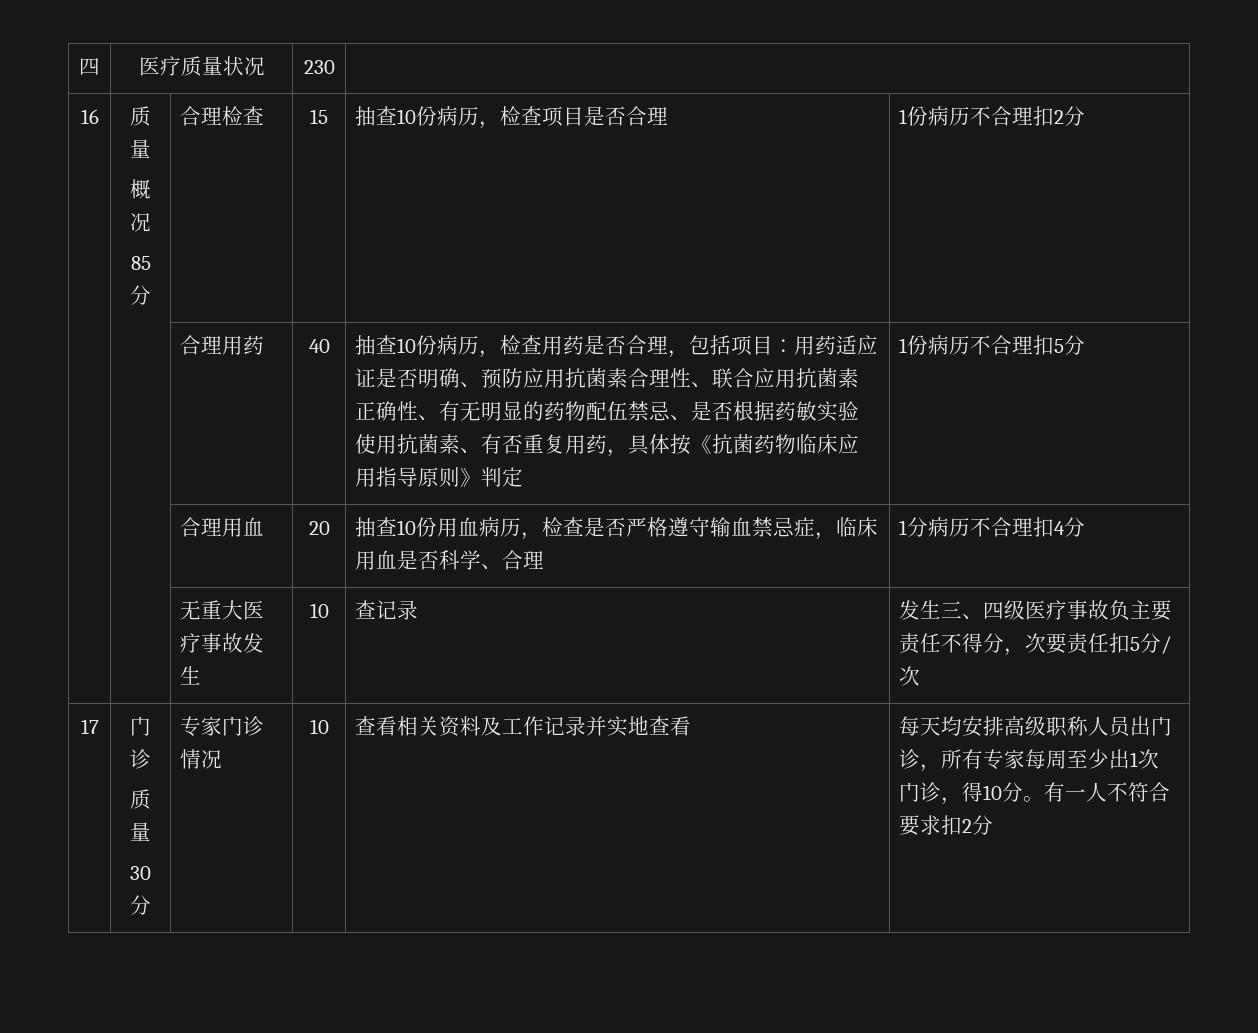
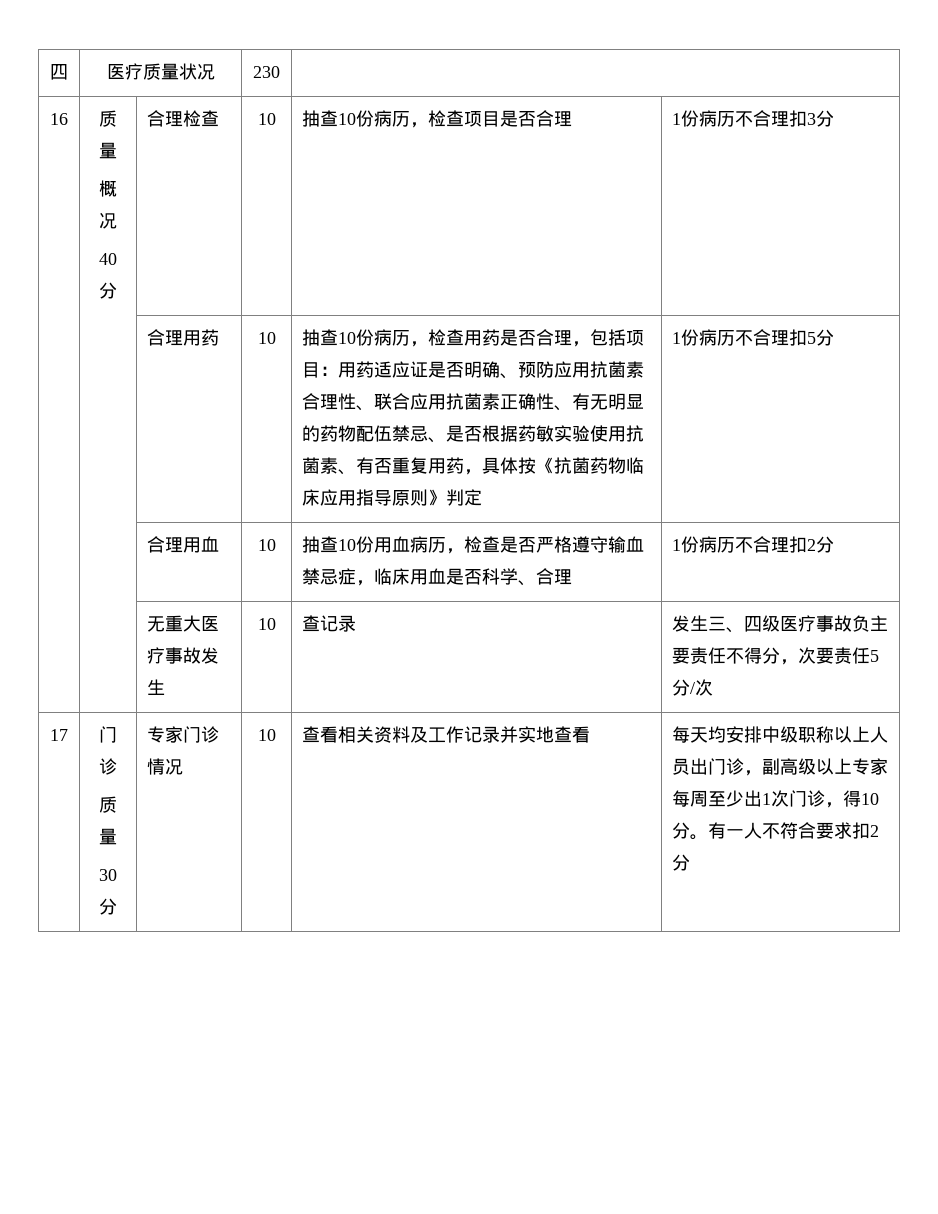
  16 | 质量
  概况
- 85分 | 合理检查 | 15 | 抽查10份病历，检查项目是否合理 | 1份病历不合理扣2分
+ 40分 | 合理检查 | 10 | 抽查10份病历，检查项目是否合理 | 1份病历不合理扣3分
- 合理用药 | 40
+ 合理用药 | 10
- | | 合理用血 | 20 | 抽查10份用血病历，检查是否严格遵守输血禁忌症，临床用血是否科学、合理 | 1分病历不合理扣4分
+ | | 合理用血 | 10 | 抽查10份用血病历，检查是否严格遵守输血禁忌症，临床用血是否科学、合理 | 1份病历不合理扣2分
- | | 无重大医疗事故发生 | 10 | 查记录 | 发生三、四级医疗事故负主要责任不得分，次要责任扣5分/次
+ | | 无重大医疗事故发生 | 10 | 查记录 | 发生三、四级医疗事故负主要责任不得分，次要责任5分/次
- 每天均安排高级职称人员出门诊，所有专家每周至少出1次门诊，得10分。
+ 每天均安排中级职称以上人员出门诊，副高级以上专家每周至少出1次门诊，得10分。

